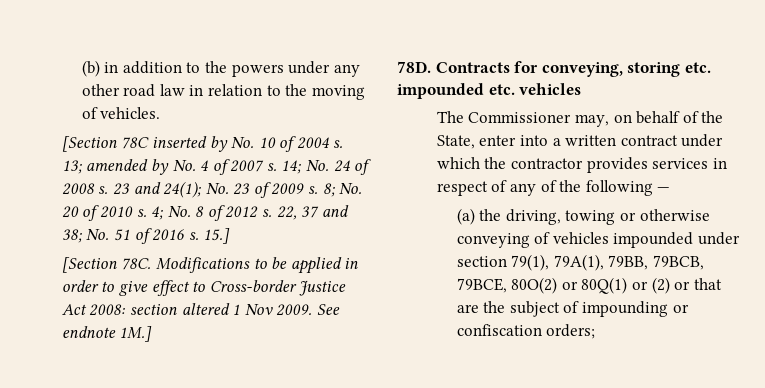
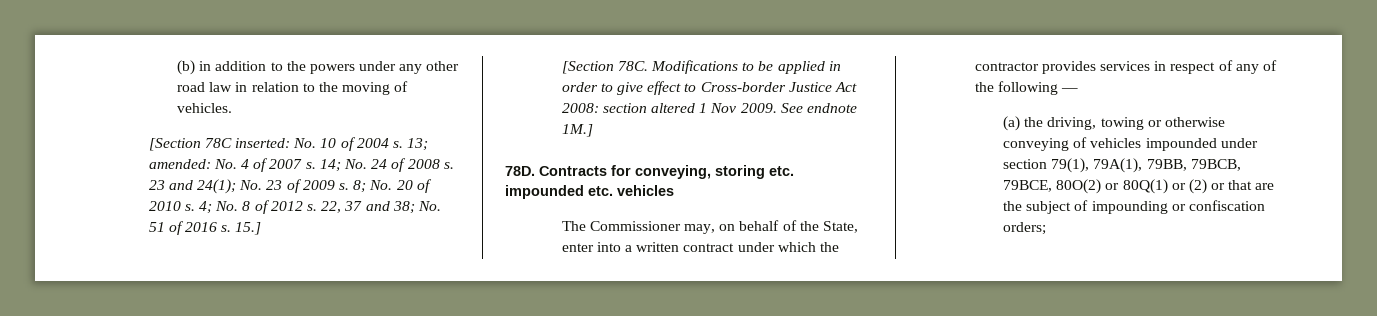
- [Section 78C inserted by No. 10 of 2004 s.
+ [Section 78C inserted: No. 10 of 2004 s.
- 13; amended by No. 4 of 2007 s.
+ 13; amended: No. 4 of 2007 s.

